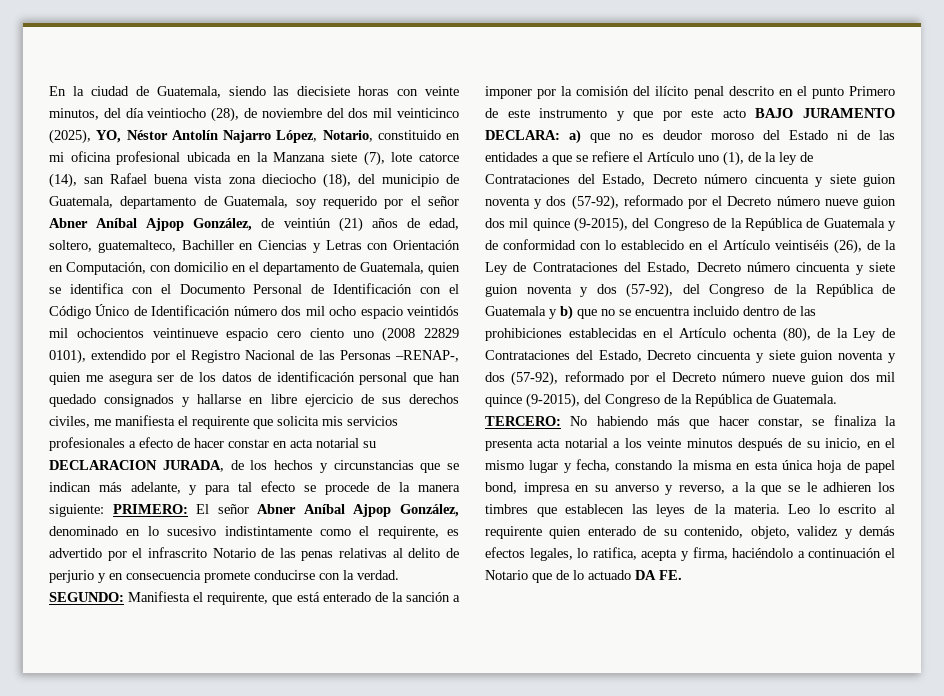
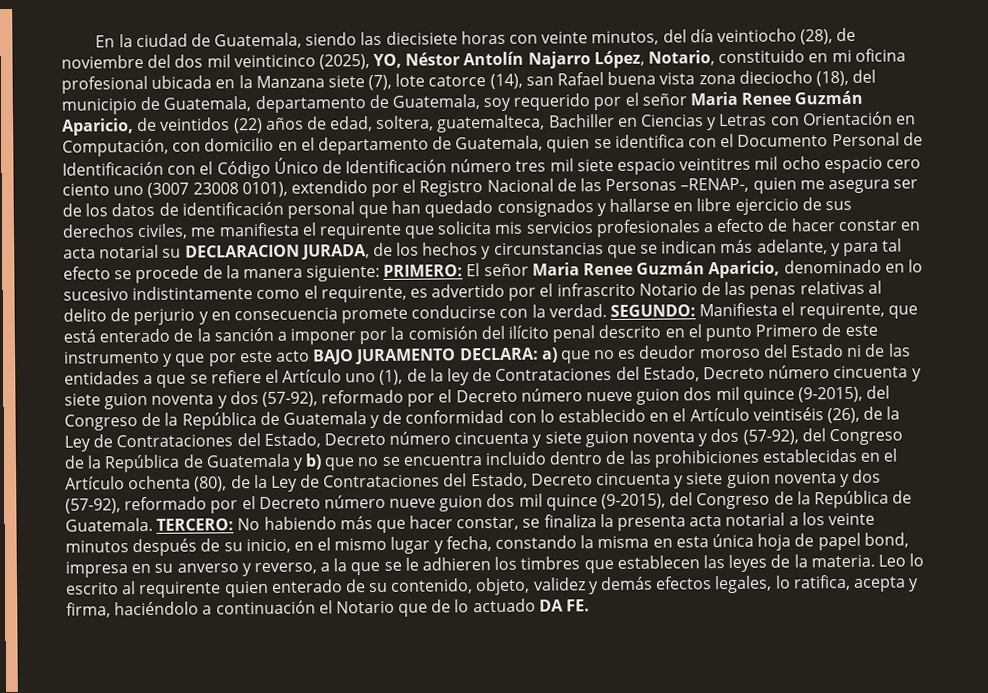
- En la ciudad de Guatemala, siendo las diecisiete horas con veinte minutos, del día veintiocho (28), de noviembre del dos mil veinticinco (2025), YO, Néstor Antolín Najarro López, Notario, constituido en mi oficina profesional ubicada en la Manzana siete (7), lote catorce (14), san Rafael buena vista zona dieciocho (18), del municipio de Guatemala, departamento de Guatemala, soy requerido por el señor Abner Aníbal Ajpop González, de veintiún (21) años de edad, soltero, guatemalteco, Bachiller en Ciencias y Letras con Orientación en Computación, con domicilio en el departamento de Guatemala, quien se identifica con el Documento Personal de Identificación con el Código Único de Identificación número dos mil ocho espacio veintidós mil ochocientos veintinueve espacio cero ciento uno (2008 22829 0101), extendido por el Registro Nacional de las Personas –RENAP-, quien me asegura ser de los datos de identificación personal que han quedado consignados y hallarse en libre ejercicio de sus derechos civiles, me manifiesta el requirente que solicita mis servicios profesionales a efecto de hacer constar en acta notarial su DECLARACION JURADA, de los hechos y circunstancias que se indican más adelante, y para tal efecto se procede de la manera siguiente:
+ En la ciudad de Guatemala, siendo las diecisiete horas con veinte minutos, del día veintiocho (28), de noviembre del dos mil veinticinco (2025), YO, Néstor Antolín Najarro López, Notario, constituido en mi oficina profesional ubicada en la Manzana siete (7), lote catorce (14), san Rafael buena vista zona dieciocho (18), del municipio de Guatemala, departamento de Guatemala, soy requerido por el señor Maria Renee Guzmán Aparicio, de veintidos (22) años de edad, soltera, guatemalteca, Bachiller en Ciencias y Letras con Orientación en Computación, con domicilio en el departamento de Guatemala, quien se identifica con el Documento Personal de Identificación con el Código Único de Identificación número tres mil siete espacio veintitres mil ocho espacio cero ciento uno (3007 23008 0101), extendido por el Registro Nacional de las Personas –RENAP-, quien me asegura ser de los datos de identificación personal que han quedado consignados y hallarse en libre ejercicio de sus derechos civiles, me manifiesta el requirente que solicita mis servicios profesionales a efecto de hacer constar en acta notarial su DECLARACION JURADA, de los hechos y circunstancias que se indican más adelante, y para tal efecto se procede de la manera siguiente:
- El señor Abner Aníbal Ajpop González, denominado en lo sucesivo indistintamente como el requirente, es advertido por el infrascrito Notario de las penas relativas al delito de perjurio y en consecuencia promete conducirse con la verdad.
+ El señor Maria Renee Guzmán Aparicio, denominado en lo sucesivo indistintamente como el requirente, es advertido por el infrascrito Notario de las penas relativas al delito de perjurio y en consecuencia promete conducirse con la verdad.

